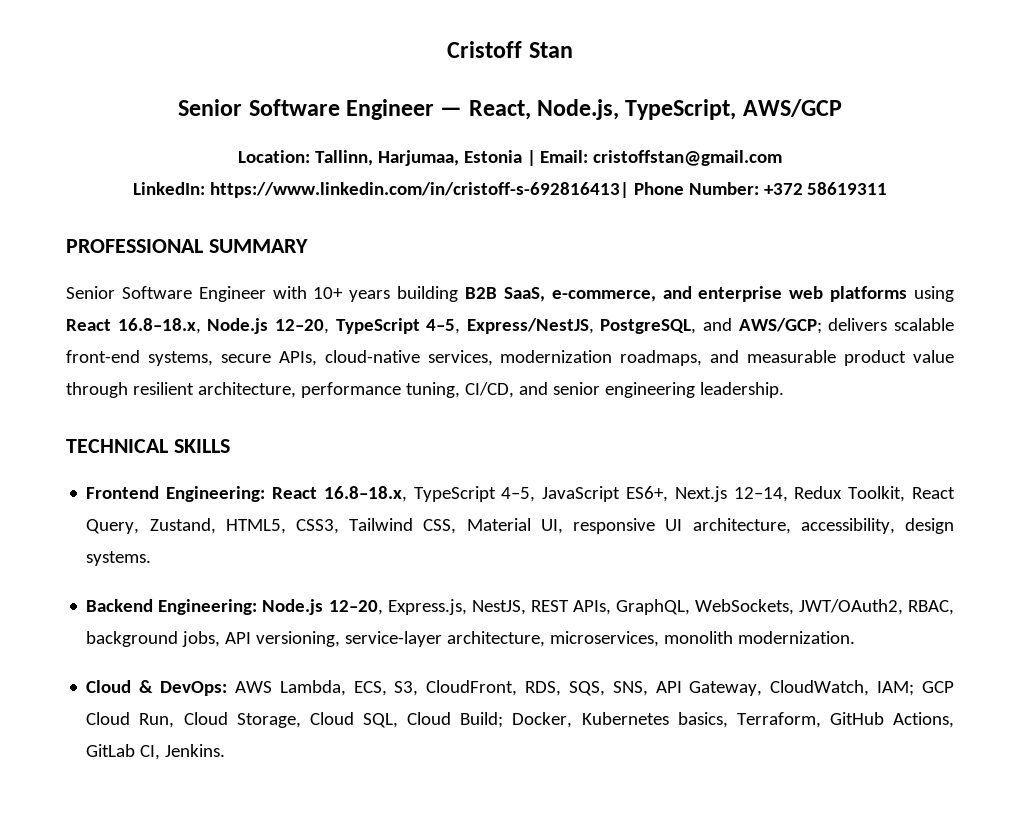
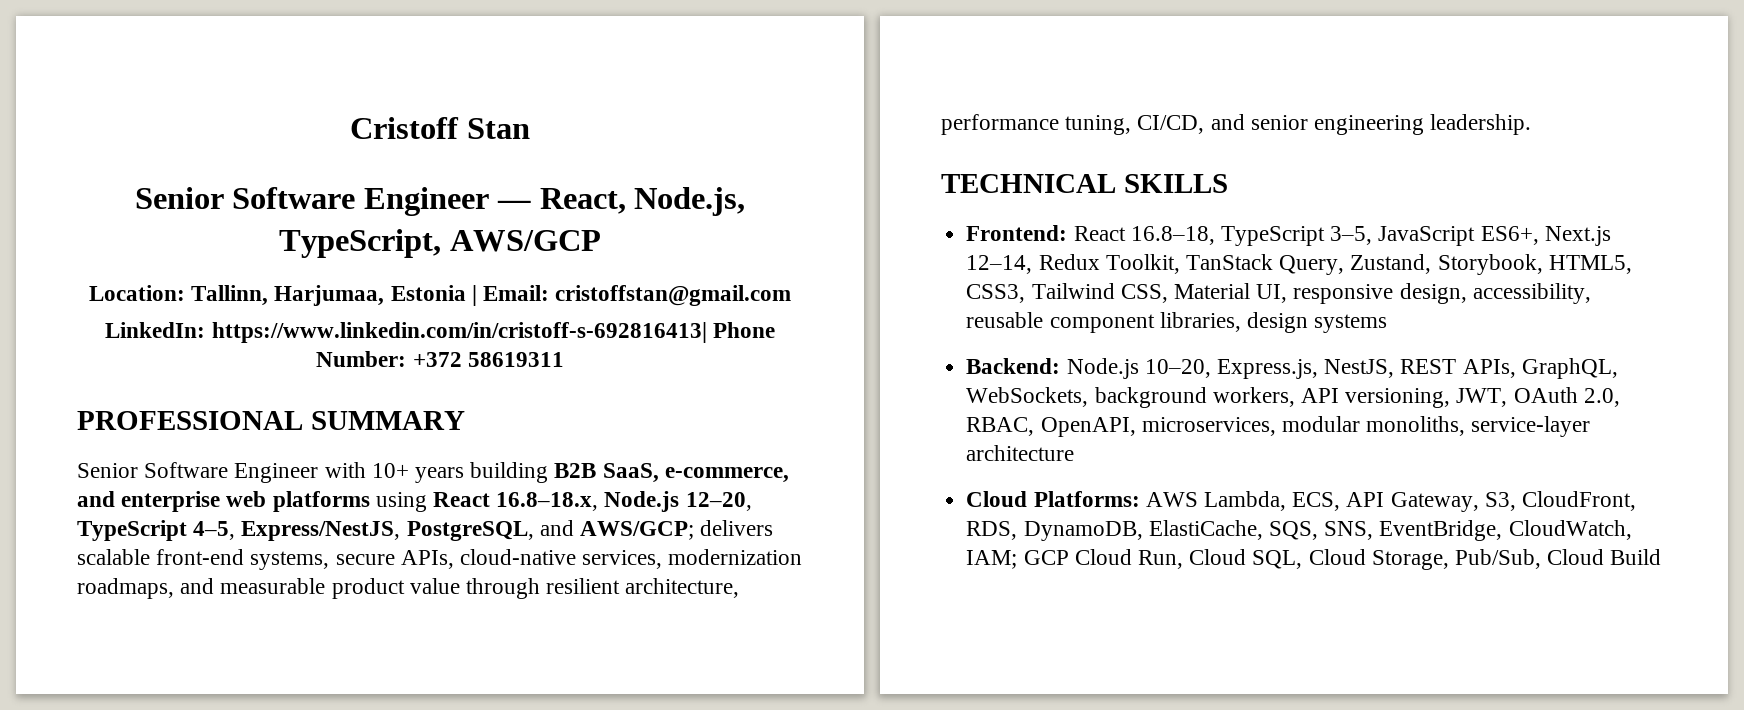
- Frontend Engineering: React 16.8–18.x, TypeScript 4–5, JavaScript ES6+, Next.js 12–14, Redux Toolkit, React Query, Zustand, HTML5, CSS3, Tailwind CSS, Material UI, responsive UI architecture, accessibility, design systems.
- Backend Engineering: Node.js 12–20, Express.js, NestJS, REST APIs, GraphQL, WebSockets, JWT/OAuth2, RBAC, background jobs, API versioning, service-layer architecture, microservices, monolith modernization.
- Cloud & DevOps: AWS Lambda, ECS, S3, CloudFront, RDS, SQS, SNS, API Gateway, CloudWatch, IAM; GCP Cloud Run, Cloud Storage, Cloud SQL, Cloud Build; Docker, Kubernetes basics, Terraform, GitHub Actions, GitLab CI, Jenkins.
+ Frontend: React 16.8–18, TypeScript 3–5, JavaScript ES6+, Next.js 12–14, Redux Toolkit, TanStack Query, Zustand, Storybook, HTML5, CSS3, Tailwind CSS, Material UI, responsive design, accessibility, reusable component libraries, design systems
+ Backend: Node.js 10–20, Express.js, NestJS, REST APIs, GraphQL, WebSockets, background workers, API versioning, JWT, OAuth 2.0, RBAC, OpenAPI, microservices, modular monoliths, service-layer architecture
+ Cloud Platforms: AWS Lambda, ECS, API Gateway, S3, CloudFront, RDS, DynamoDB, ElastiCache, SQS, SNS, EventBridge, CloudWatch, IAM; GCP Cloud Run, Cloud SQL, Cloud Storage, Pub/Sub, Cloud Build

